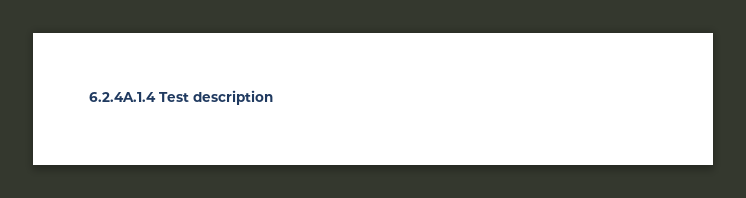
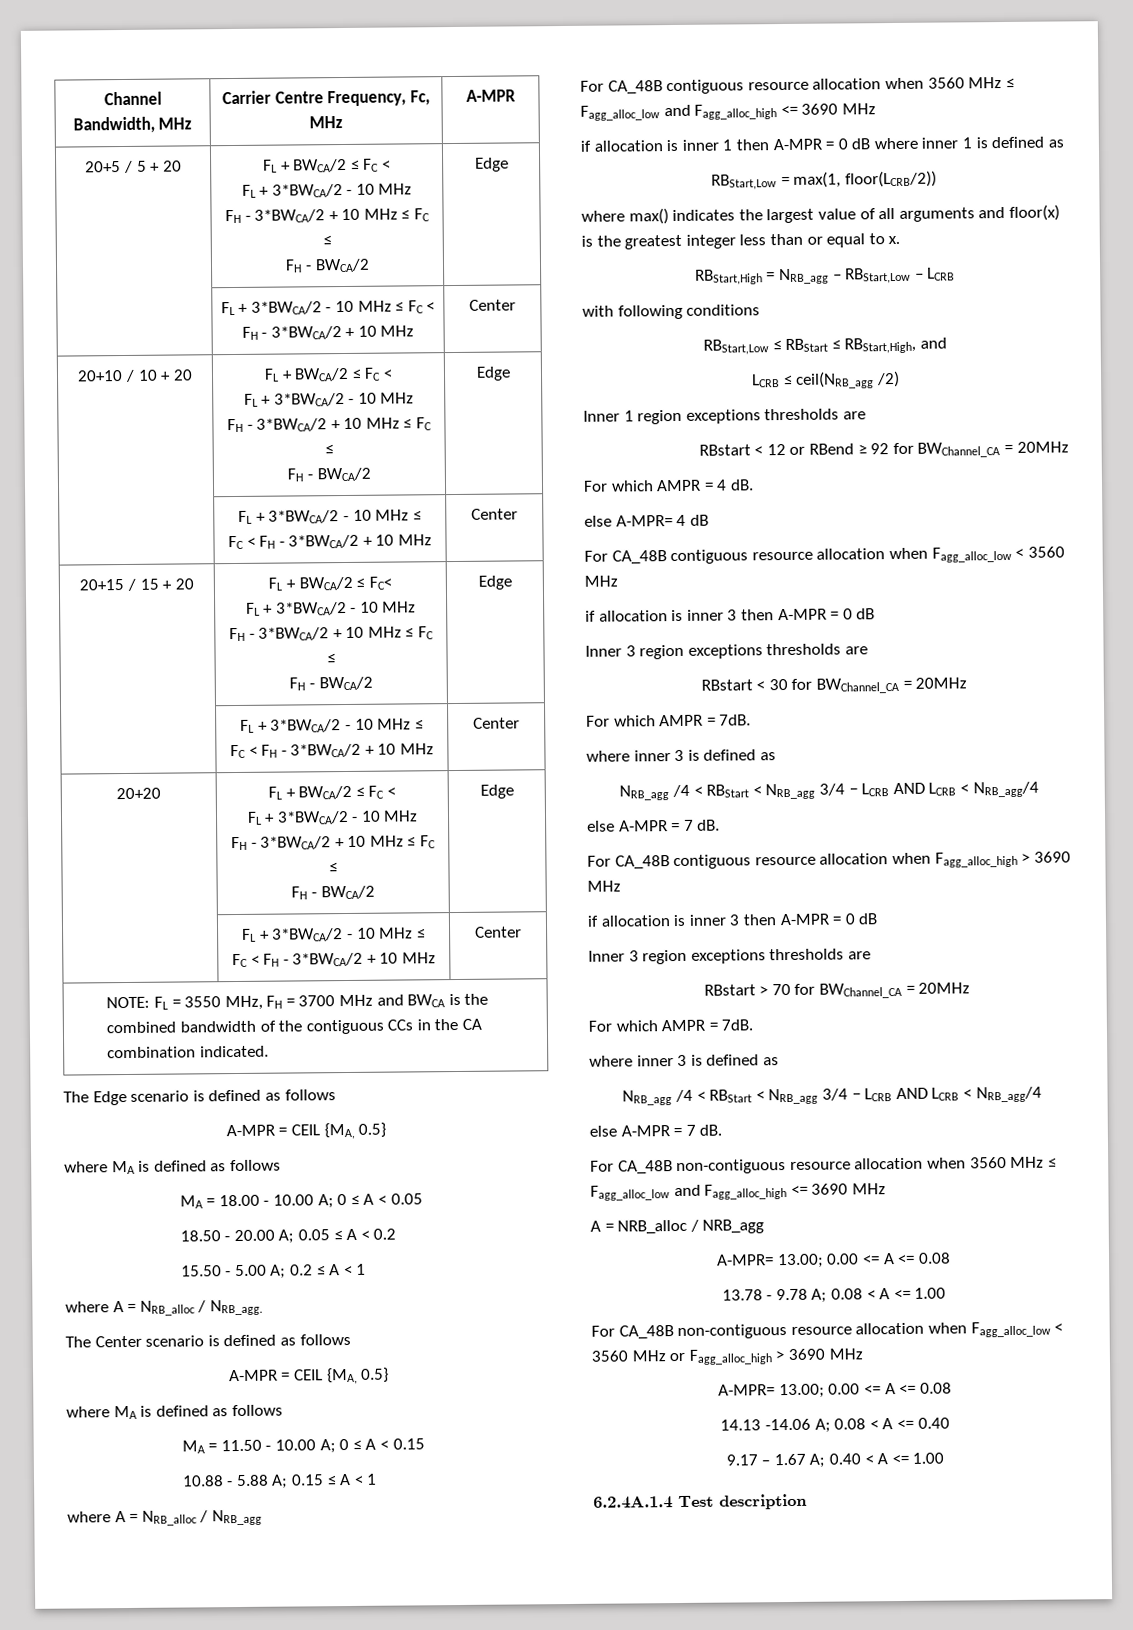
+ Channel Bandwidth, MHz | Carrier Centre Frequency, Fc, MHz | A-MPR
+ 20+5 / 5 + 20 | FL + BWCA/2 ≤ FC <
+ FL + 3*BWCA/2 - 10 MHz
+ FH - 3*BWCA/2 + 10 MHz ≤ FC ≤
+ FH - BWCA/2 | Edge
+ | FL + 3*BWCA/2 - 10 MHz ≤ FC < FH - 3*BWCA/2 + 10 MHz | Center
+ 20+10 / 10 + 20 | FL + BWCA/2 ≤ FC <
+ FL + 3*BWCA/2 - 10 MHz
+ FH - 3*BWCA/2 + 10 MHz ≤ FC ≤
+ FH - BWCA/2 | Edge
+ | FL + 3*BWCA/2 - 10 MHz ≤
+ FC < FH - 3*BWCA/2 + 10 MHz | Center
+ 20+15 / 15 + 20 | FL + BWCA/2 ≤ FC<
+ FL + 3*BWCA/2 - 10 MHz
+ FH - 3*BWCA/2 + 10 MHz ≤ FC ≤
+ FH - BWCA/2 | Edge
+ | FL + 3*BWCA/2 - 10 MHz ≤
+ FC < FH - 3*BWCA/2 + 10 MHz | Center
+ 20+20 | FL + BWCA/2 ≤ FC <
+ FL + 3*BWCA/2 - 10 MHz
+ FH - 3*BWCA/2 + 10 MHz ≤ FC ≤
+ FH - BWCA/2 | Edge
+ | FL + 3*BWCA/2 - 10 MHz ≤
+ FC < FH - 3*BWCA/2 + 10 MHz | Center
+ NOTE: FL = 3550 MHz, FH = 3700 MHz and BWCA is the combined bandwidth of the contiguous CCs in the CA combination indicated.
+ The Edge scenario is defined as follows
+ A-MPR = CEIL {MA, 0.5}
+ where MA is defined as follows
+ MA = 18.00 - 10.00 A; 0 ≤ A < 0.05
+ 18.50 - 20.00 A; 0.05 ≤ A < 0.2
+ 15.50 - 5.00 A; 0.2 ≤ A < 1
+ where A = NRB_alloc / NRB_agg.
+ The Center scenario is defined as follows
+ A-MPR = CEIL {MA, 0.5}
+ where MA is defined as follows
+ MA = 11.50 - 10.00 A; 0 ≤ A < 0.15
+ 10.88 - 5.88 A; 0.15 ≤ A < 1
+ where A = NRB_alloc / NRB_agg
+ For CA_48B contiguous resource allocation when 3560 MHz ≤ Fagg_alloc_low and Fagg_alloc_high <= 3690 MHz
+ if allocation is inner 1 then A-MPR = 0 dB where inner 1 is defined as
+ RBStart,Low = max(1, floor(LCRB/2))
+ where max() indicates the largest value of all arguments and floor(x) is the greatest integer less than or equal to x.
+ RBStart,High = NRB_agg – RBStart,Low – LCRB
+ with following conditions
+ RBStart,Low ≤ RBStart ≤ RBStart,High, and
+ LCRB ≤ ceil(NRB_agg /2)
+ Inner 1 region exceptions thresholds are
+ RBstart < 12 or RBend ≥ 92 for BWChannel_CA = 20MHz
+ For which AMPR = 4 dB.
+ else A-MPR= 4 dB
+ For CA_48B contiguous resource allocation when Fagg_alloc_low < 3560 MHz
+ if allocation is inner 3 then A-MPR = 0 dB
+ Inner 3 region exceptions thresholds are
+ RBstart < 30 for BWChannel_CA = 20MHz
+ For which AMPR = 7dB.
+ where inner 3 is defined as
+ NRB_agg /4 < RBStart < NRB_agg 3/4 − LCRB AND LCRB < NRB_agg/4
+ else A-MPR = 7 dB.
+ For CA_48B contiguous resource allocation when Fagg_alloc_high > 3690 MHz
+ if allocation is inner 3 then A-MPR = 0 dB
+ Inner 3 region exceptions thresholds are
+ RBstart > 70 for BWChannel_CA = 20MHz
+ For which AMPR = 7dB.
+ where inner 3 is defined as
+ NRB_agg /4 < RBStart < NRB_agg 3/4 − LCRB AND LCRB < NRB_agg/4
+ else A-MPR = 7 dB.
+ For CA_48B non-contiguous resource allocation when 3560 MHz ≤ Fagg_alloc_low and Fagg_alloc_high <= 3690 MHz
+ A = NRB_alloc / NRB_agg
+ A-MPR= 13.00; 0.00 <= A <= 0.08
+ 13.78 - 9.78 A; 0.08 < A <= 1.00
+ For CA_48B non-contiguous resource allocation when Fagg_alloc_low < 3560 MHz or Fagg_alloc_high > 3690 MHz
+ A-MPR= 13.00; 0.00 <= A <= 0.08
+ 14.13 -14.06 A; 0.08 < A <= 0.40
+ 9.17 – 1.67 A; 0.40 < A <= 1.00

